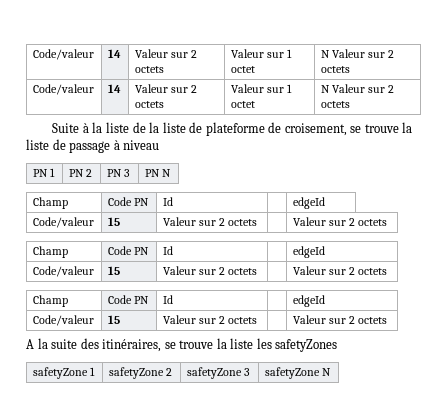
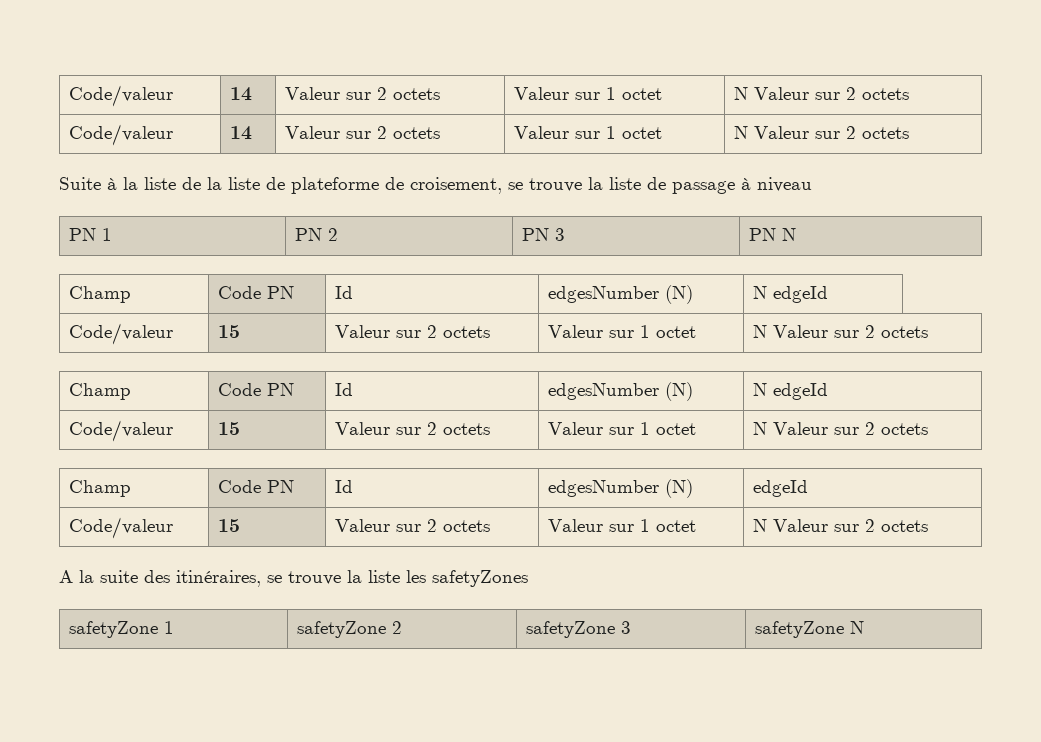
  PN 1 | PN 2 | PN 3 | PN N
- Champ | Code PN | Id | | edgeId
- Code/valeur | 15 | Valeur sur 2 octets | | Valeur sur 2 octets
- Champ | Code PN | Id | | edgeId
- Code/valeur | 15 | Valeur sur 2 octets | | Valeur sur 2 octets
- Champ | Code PN | Id | | edgeId
- Code/valeur | 15 | Valeur sur 2 octets | | Valeur sur 2 octets
+ Champ | Code PN | Id | edgesNumber (N) | N edgeId
+ Code/valeur | 15 | Valeur sur 2 octets | Valeur sur 1 octet | N Valeur sur 2 octets
+ Champ | Code PN | Id | edgesNumber (N) | N edgeId
+ Code/valeur | 15 | Valeur sur 2 octets | Valeur sur 1 octet | N Valeur sur 2 octets
+ Champ | Code PN | Id | edgesNumber (N) | edgeId
+ Code/valeur | 15 | Valeur sur 2 octets | Valeur sur 1 octet | N Valeur sur 2 octets

